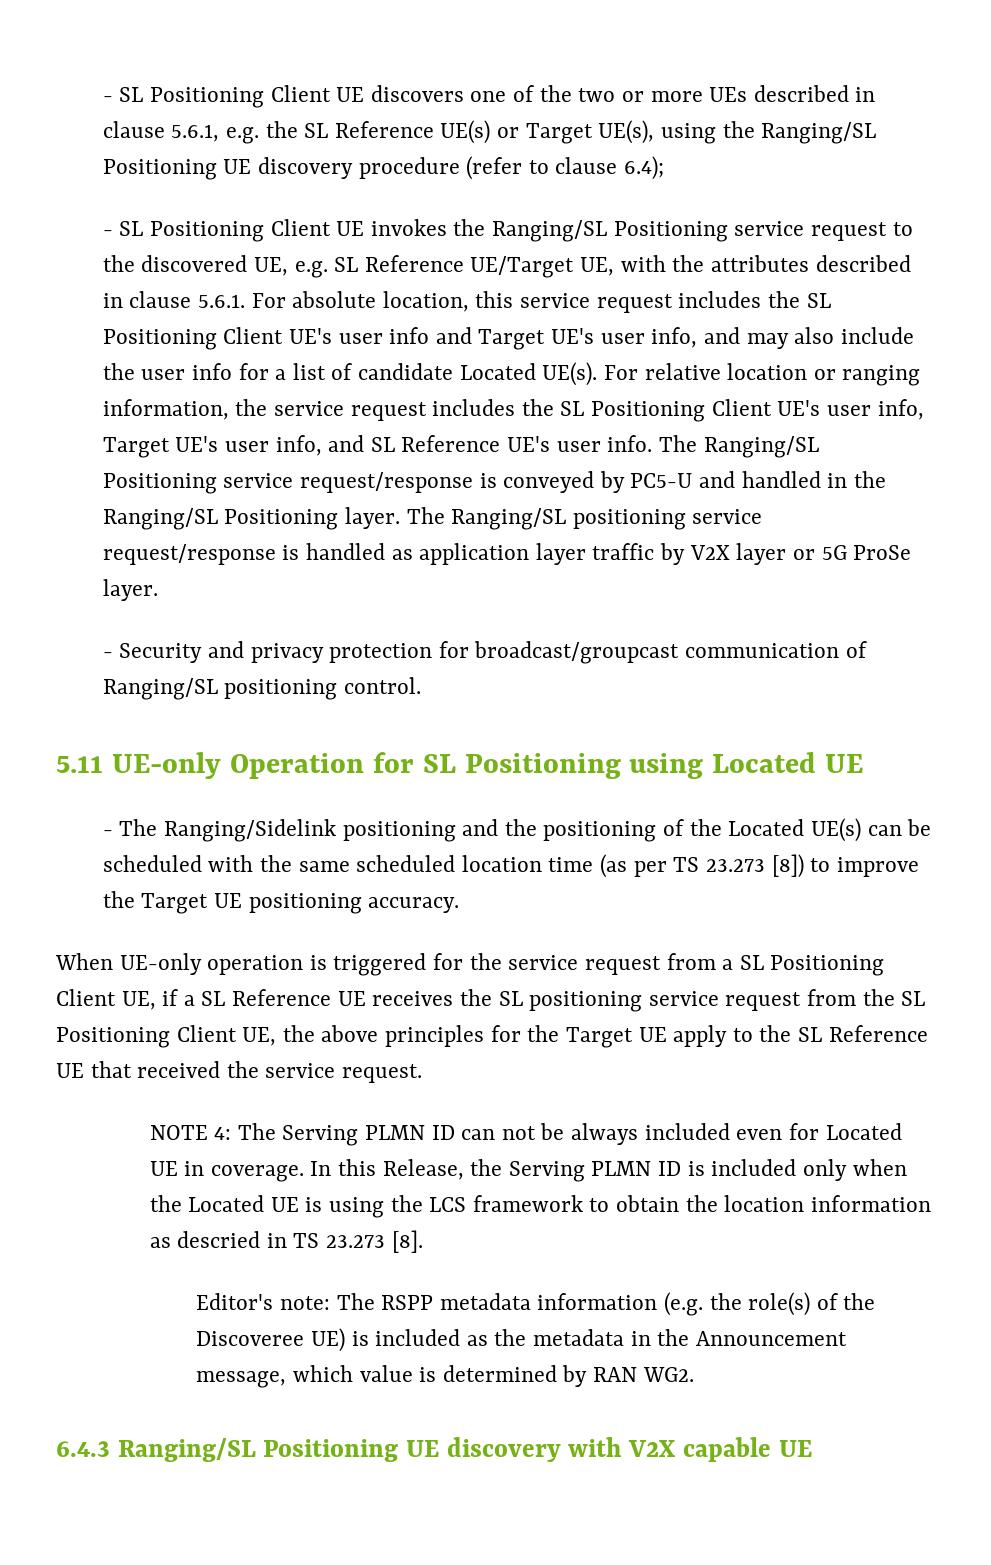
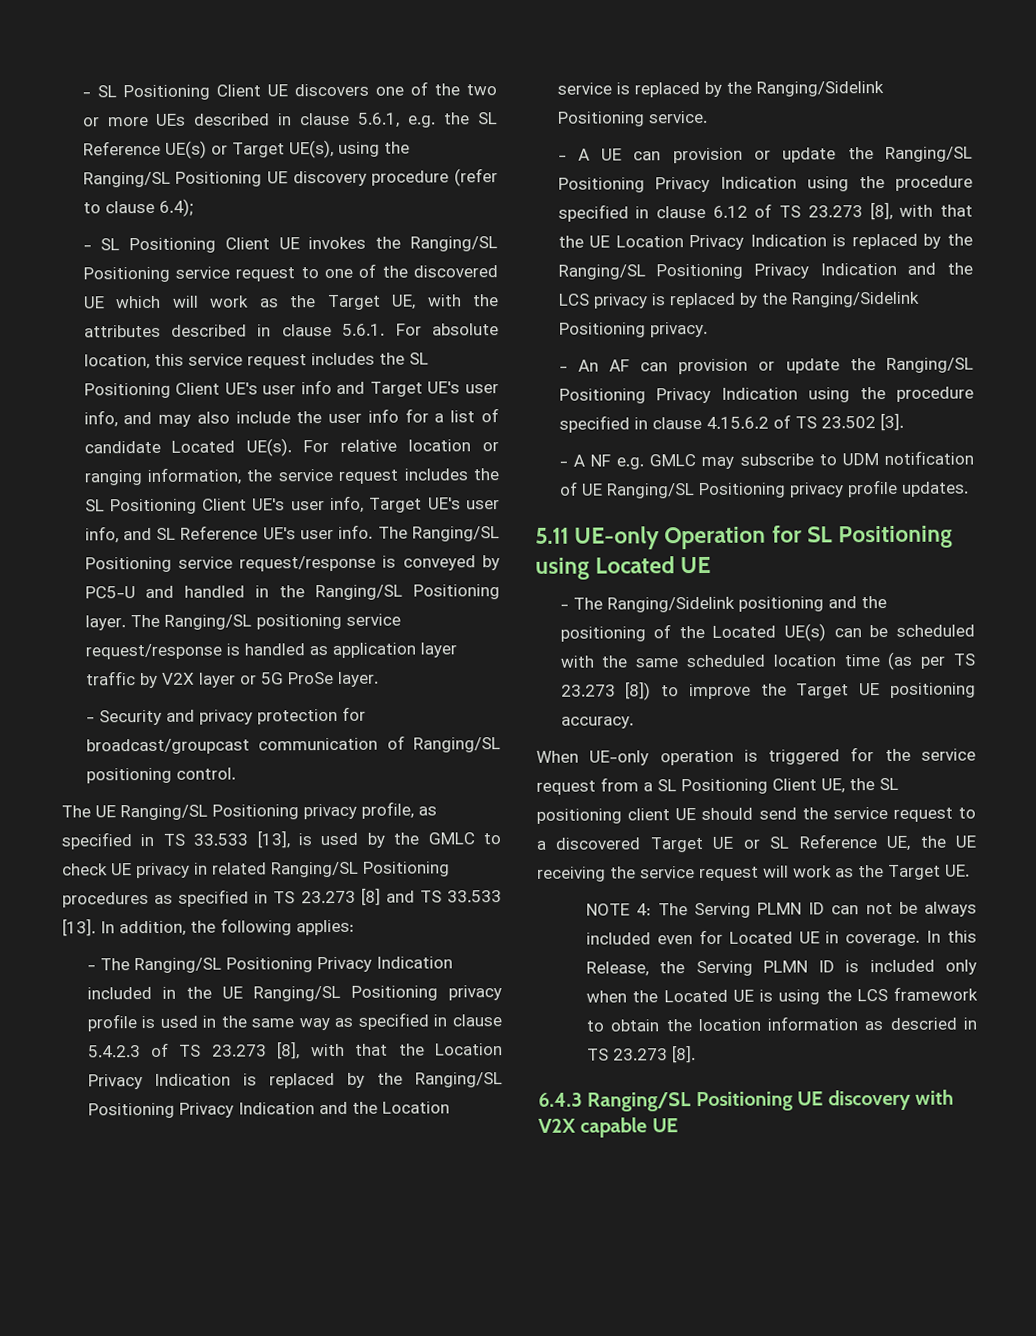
- - SL Positioning Client UE invokes the Ranging/SL Positioning service request to the discovered UE, e.g. SL Reference UE/Target UE, with the attributes described in clause 5.6.1. For absolute location, this service request includes the SL Positioning Client UE's user info and Target UE's user info, and may also include the user info for a list of candidate Located UE(s).
+ - SL Positioning Client UE invokes the Ranging/SL Positioning service request to one of the discovered UE which will work as the Target UE, with the attributes described in clause 5.6.1. For absolute location, this service request includes the SL Positioning Client UE's user info and Target UE's user info, and may also include the user info for a list of candidate Located UE(s).
+ The UE Ranging/SL Positioning privacy profile, as specified in TS 33.533 [13], is used by the GMLC to check UE privacy in related Ranging/SL Positioning procedures as specified in TS 23.273 [8] and TS 33.533 [13]. In addition, the following applies:
+ - The Ranging/SL Positioning Privacy Indication included in the UE Ranging/SL Positioning privacy profile is used in the same way as specified in clause 5.4.2.3 of TS 23.273 [8], with that the Location Privacy Indication is replaced by the Ranging/SL Positioning Privacy Indication and the Location service is replaced by the Ranging/Sidelink Positioning service.
+ - A UE can provision or update the Ranging/SL Positioning Privacy Indication using the procedure specified in clause 6.12 of TS 23.273 [8], with that the UE Location Privacy Indication is replaced by the Ranging/SL Positioning Privacy Indication and the LCS privacy is replaced by the Ranging/Sidelink Positioning privacy.
+ - An AF can provision or update the Ranging/SL Positioning Privacy Indication using the procedure specified in clause 4.15.6.2 of TS 23.502 [3].
+ - A NF e.g. GMLC may subscribe to UDM notification of UE Ranging/SL Positioning privacy profile updates.
- When UE-only operation is triggered for the service request from a SL Positioning Client UE, if a SL Reference UE receives the SL positioning service request from the SL Positioning Client UE, the above principles for the Target UE apply to the SL Reference UE that received the service request.
+ When UE-only operation is triggered for the service request from a SL Positioning Client UE, the SL positioning client UE should send the service request to a discovered Target UE or SL Reference UE, the UE receiving the service request will work as the Target UE.
- Editor's note: The RSPP metadata information (e.g. the role(s) of the Discoveree UE) is included as the metadata in the Announcement message, which value is determined by RAN WG2.

